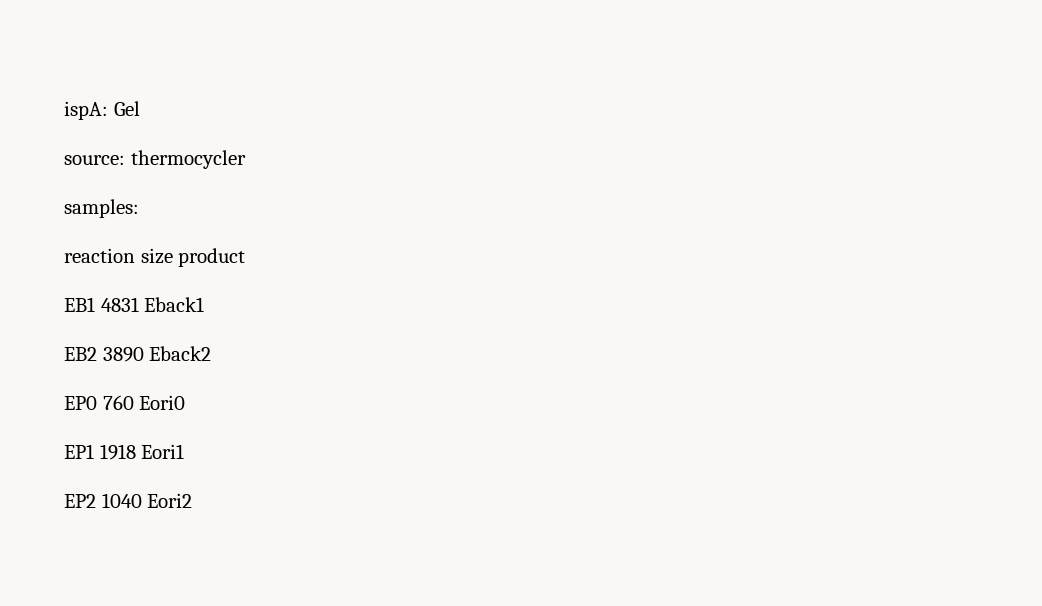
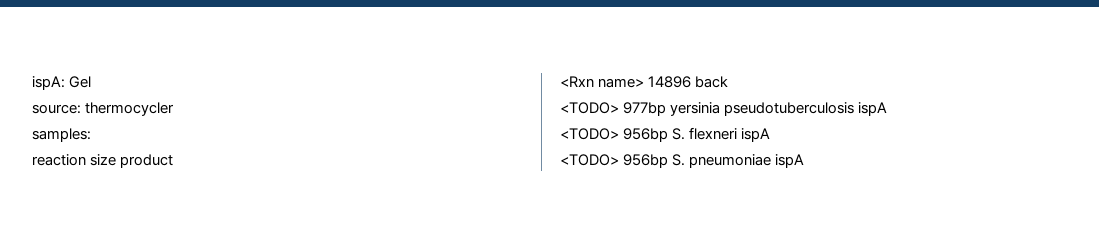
- EB1 4831 Eback1
- EB2 3890 Eback2
- EP0 760 Eori0
- EP1 1918 Eori1
- EP2 1040 Eori2
+ <Rxn name> 14896 back
+ <TODO> 977bp yersinia pseudotuberculosis ispA
+ <TODO> 956bp S. flexneri ispA
+ <TODO> 956bp S. pneumoniae ispA

